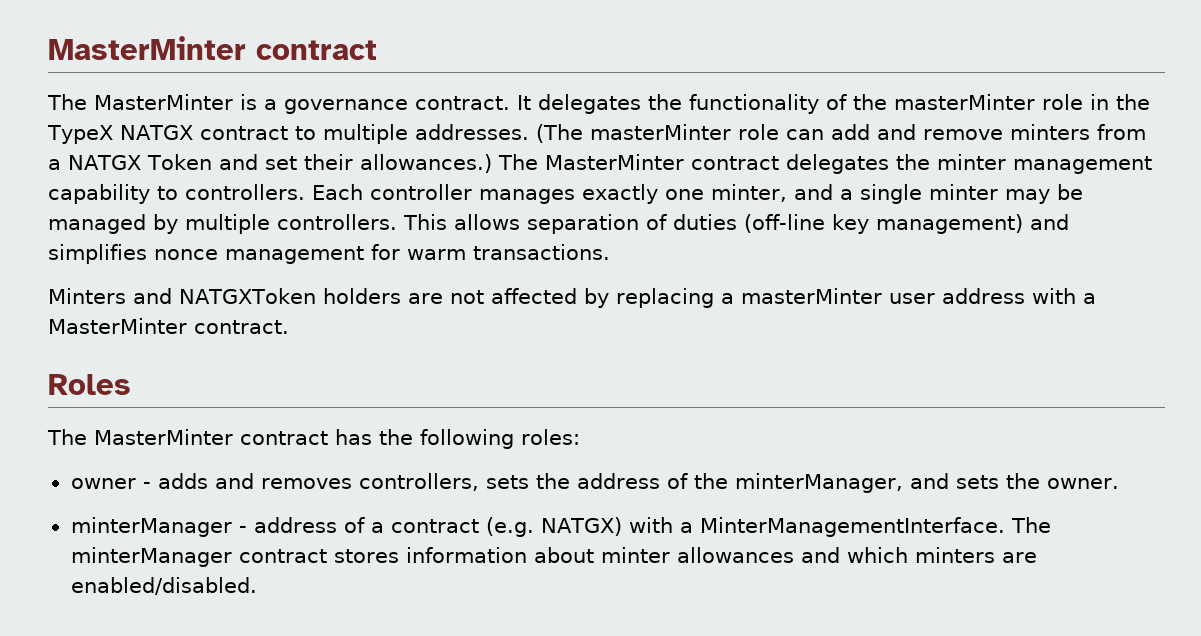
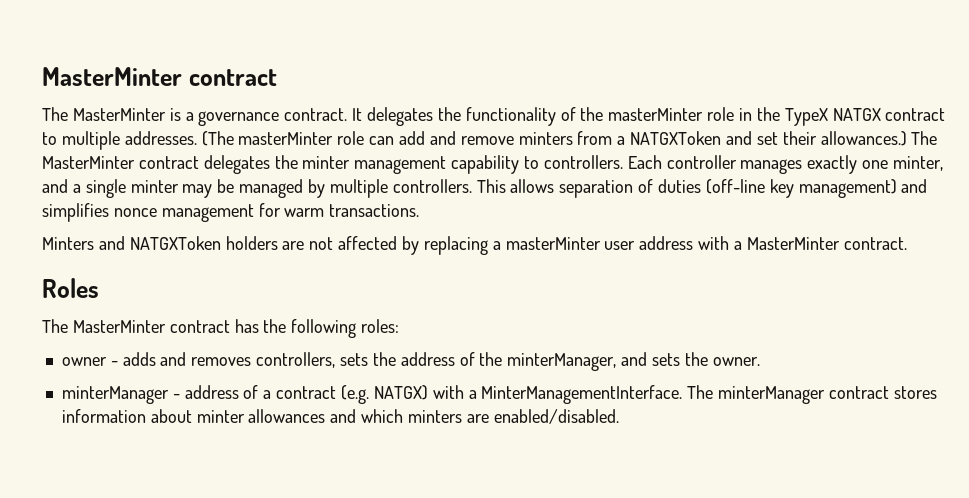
- (The masterMinter role can add and remove minters from a NATGX Token and set their allowances.)
+ (The masterMinter role can add and remove minters from a NATGXToken and set their allowances.)

